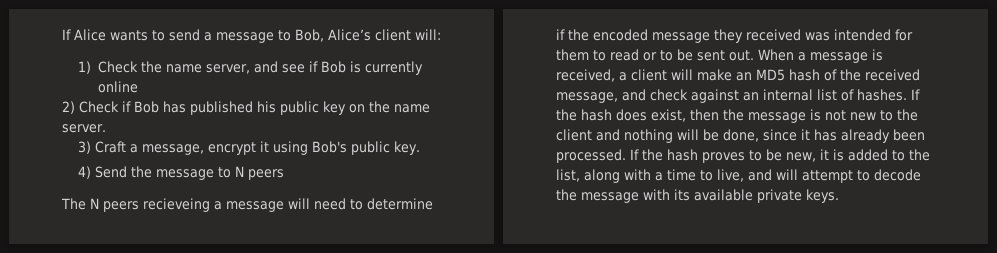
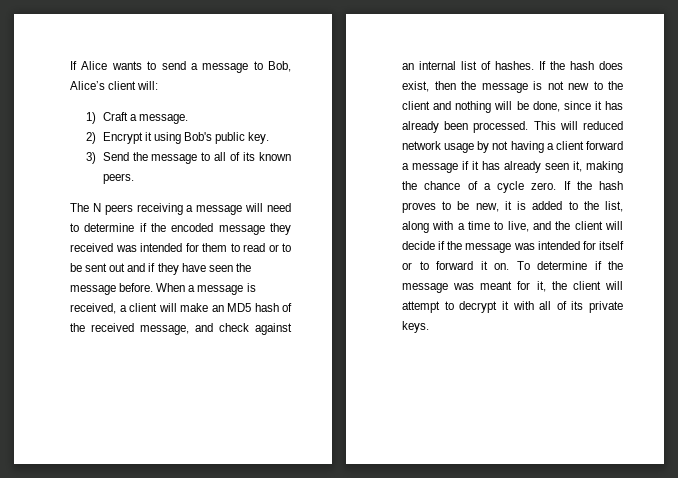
- 1) Check the name server, and see if Bob is currently online
- 2) Check if Bob has published his public key on the name server.
- 3) Craft a message, encrypt it using Bob's public key.
+ 1) Craft a message.
+ 2) Encrypt it using Bob's public key.
- 4) Send the message to N peers
+ 3) Send the message to all of its known peers.
- The N peers recieveing a message will need to determine if the encoded message they received was intended for them to read or to be sent out.
+ The N peers receiving a message will need to determine if the encoded message they received was intended for them to read or to be sent out and if they have seen the message before.
+ This will reduced network usage by not having a client forward a message if it has already seen it, making the chance of a cycle zero.
- If the hash proves to be new, it is added to the list, along with a time to live, and will attempt to decode the message with its available private keys.
+ If the hash proves to be new, it is added to the list, along with a time to live, and the client will decide if the message was intended for itself or to forward it on. To determine if the message was meant for it, the client will attempt to decrypt it with all of its private keys.

